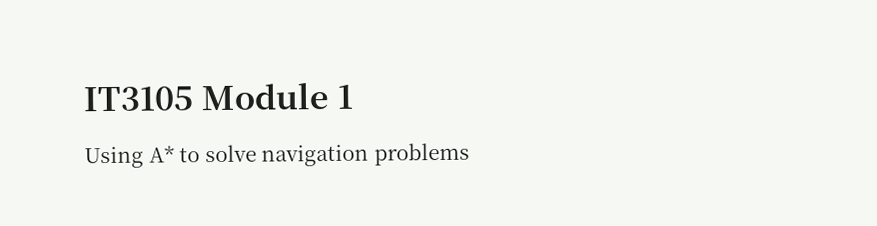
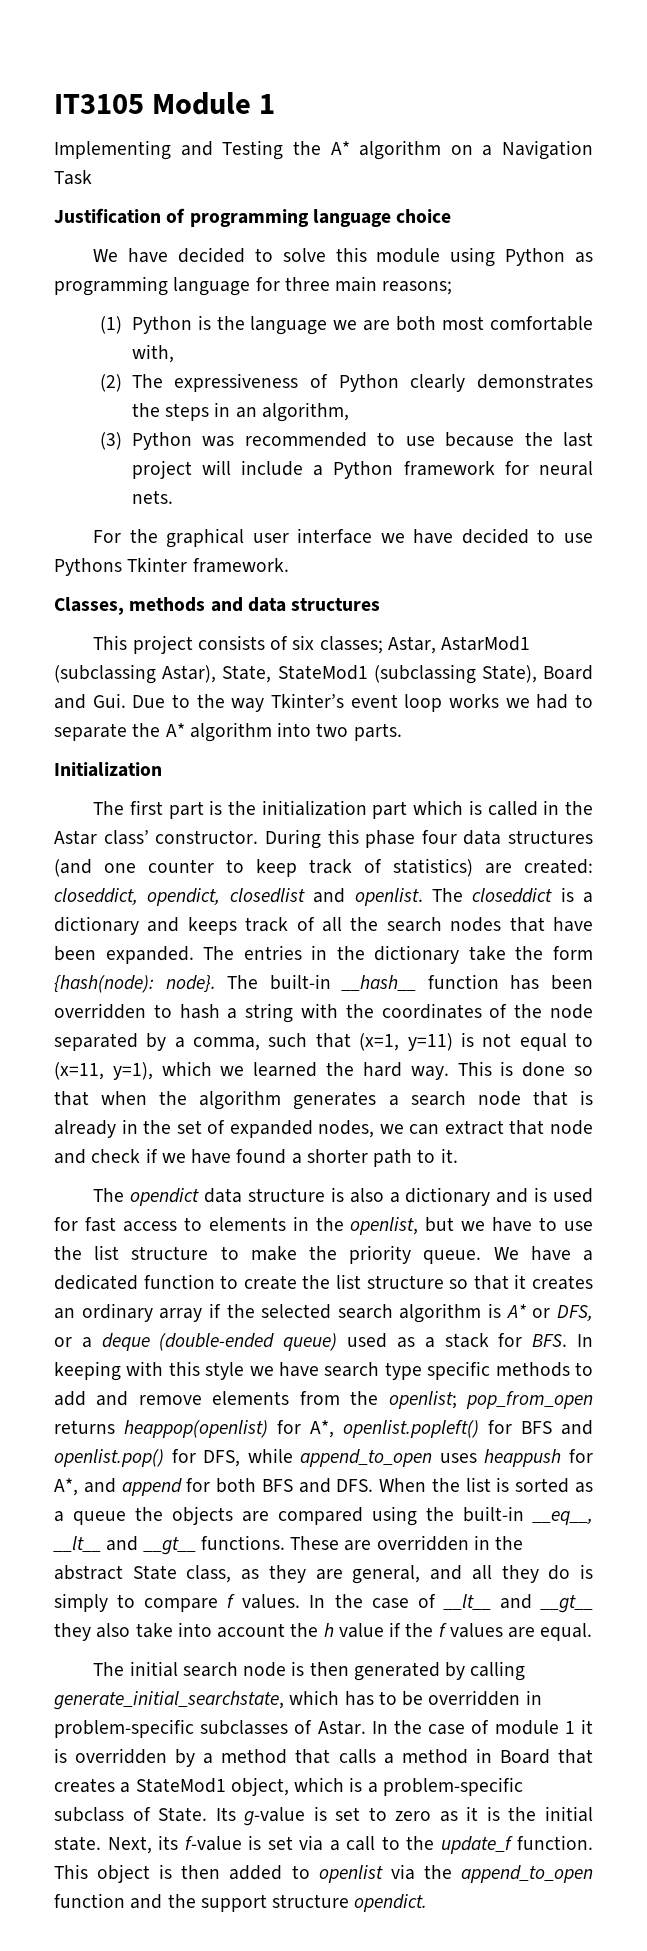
- Using A* to solve navigation problems
+ Implementing and Testing the A* algorithm on a Navigation Task
+ Justification of programming language choice
+ We have decided to solve this module using Python as programming language for three main reasons;
+ (1) Python is the language we are both most comfortable with,
+ (2) The expressiveness of Python clearly demonstrates the steps in an algorithm,
+ (3) Python was recommended to use because the last project will include a Python framework for neural nets.
+ For the graphical user interface we have decided to use Pythons Tkinter framework.
+ Classes, methods and data structures
+ This project consists of six classes; Astar, AstarMod1 (subclassing Astar), State, StateMod1 (subclassing State), Board and Gui. Due to the way Tkinter’s event loop works we had to separate the A* algorithm into two parts.
+ Initialization
+ The first part is the initialization part which is called in the Astar class’ constructor. During this phase four data structures (and one counter to keep track of statistics) are created: closeddict, opendict, closedlist and openlist. The closeddict is a dictionary and keeps track of all the search nodes that have been expanded. The entries in the dictionary take the form {hash(node): node}. The built-in __hash__ function has been overridden to hash a string with the coordinates of the node separated by a comma, such that (x=1, y=11) is not equal to (x=11, y=1), which we learned the hard way. This is done so that when the algorithm generates a search node that is already in the set of expanded nodes, we can extract that node and check if we have found a shorter path to it.
+ The opendict data structure is also a dictionary and is used for fast access to elements in the openlist, but we have to use the list structure to make the priority queue. We have a dedicated function to create the list structure so that it creates an ordinary array if the selected search algorithm is A* or DFS, or a deque (double-ended queue) used as a stack for BFS. In keeping with this style we have search type specific methods to add and remove elements from the openlist; pop_from_open returns heappop(openlist) for A*, openlist.popleft() for BFS and openlist.pop() for DFS, while append_to_open uses heappush for A*, and append for both BFS and DFS. When the list is sorted as a queue the objects are compared using the built-in __eq__, __lt__ and __gt__ functions. These are overridden in the abstract State class, as they are general, and all they do is simply to compare f values. In the case of __lt__ and __gt__ they also take into account the h value if the f values are equal.
+ The initial search node is then generated by calling generate_initial_searchstate, which has to be overridden in problem-specific subclasses of Astar. In the case of module 1 it is overridden by a method that calls a method in Board that creates a StateMod1 object, which is a problem-specific subclass of State. Its g-value is set to zero as it is the initial state. Next, its f-value is set via a call to the update_f function. This object is then added to openlist via the append_to_open function and the support structure opendict.

